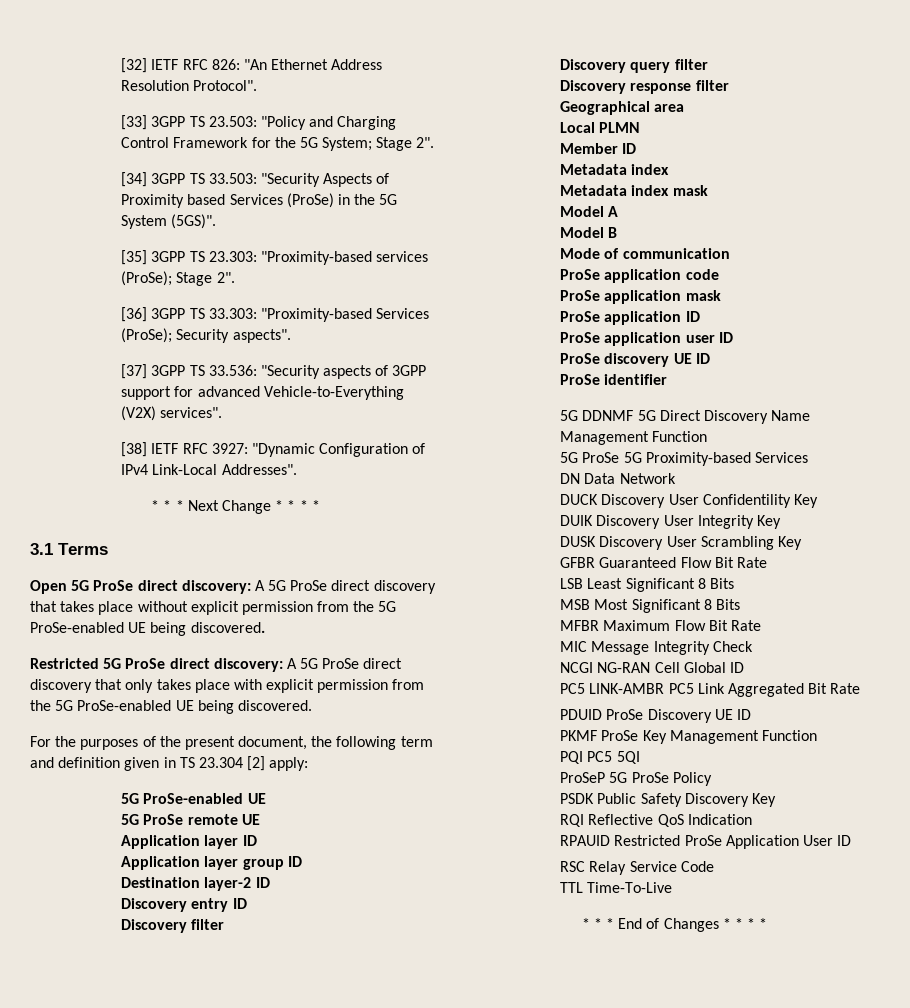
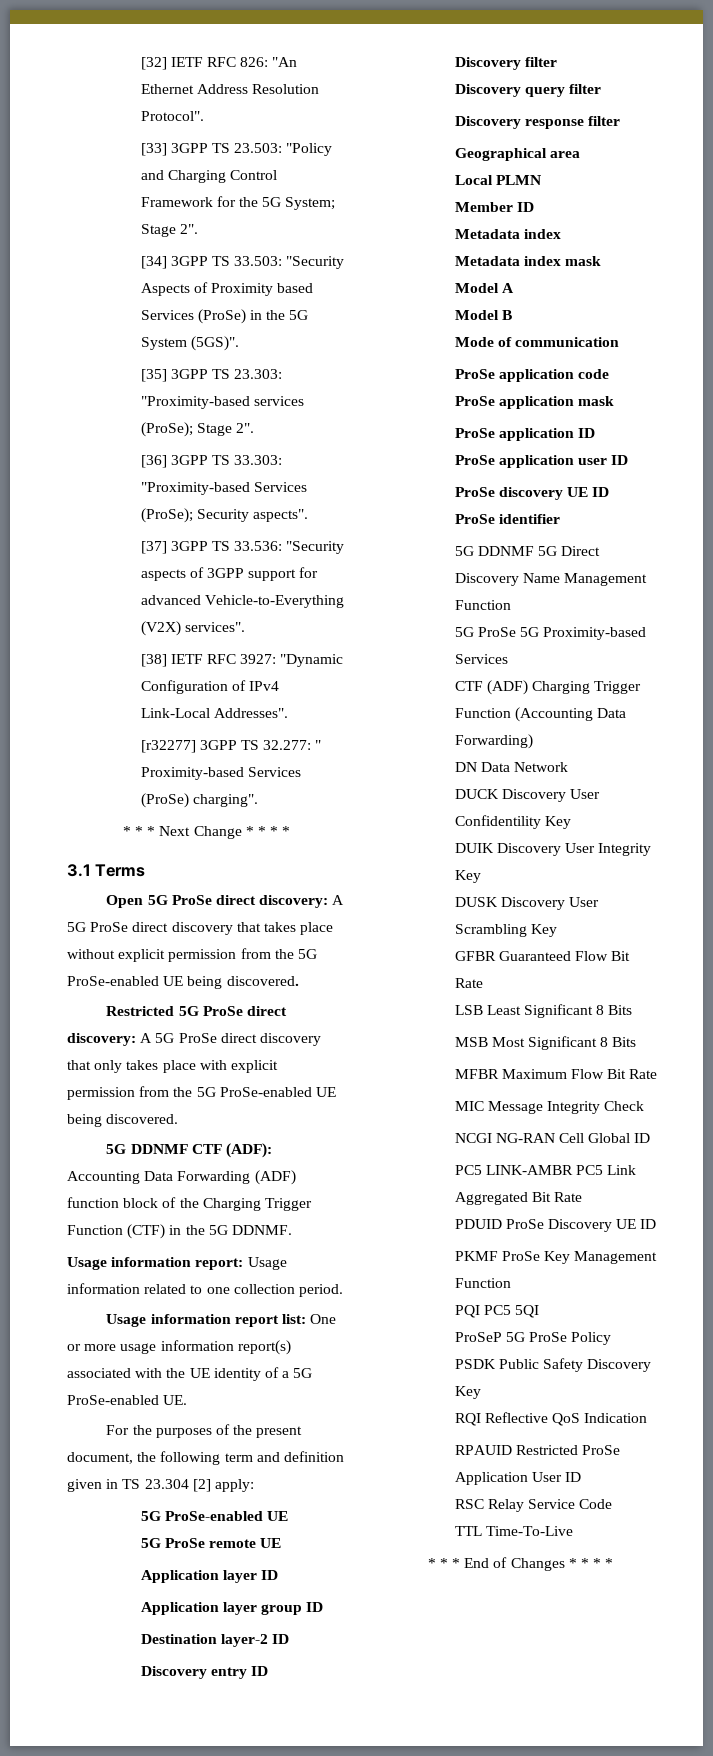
+ [r32277] 3GPP TS 32.277: " Proximity-based Services (ProSe) charging".
+ 5G DDNMF CTF (ADF): Accounting Data Forwarding (ADF) function block of the Charging Trigger Function (CTF) in the 5G DDNMF.
+ Usage information report: Usage information related to one collection period.
+ Usage information report list: One or more usage information report(s) associated with the UE identity of a 5G ProSe-enabled UE.
+ CTF (ADF) Charging Trigger Function (Accounting Data Forwarding)

